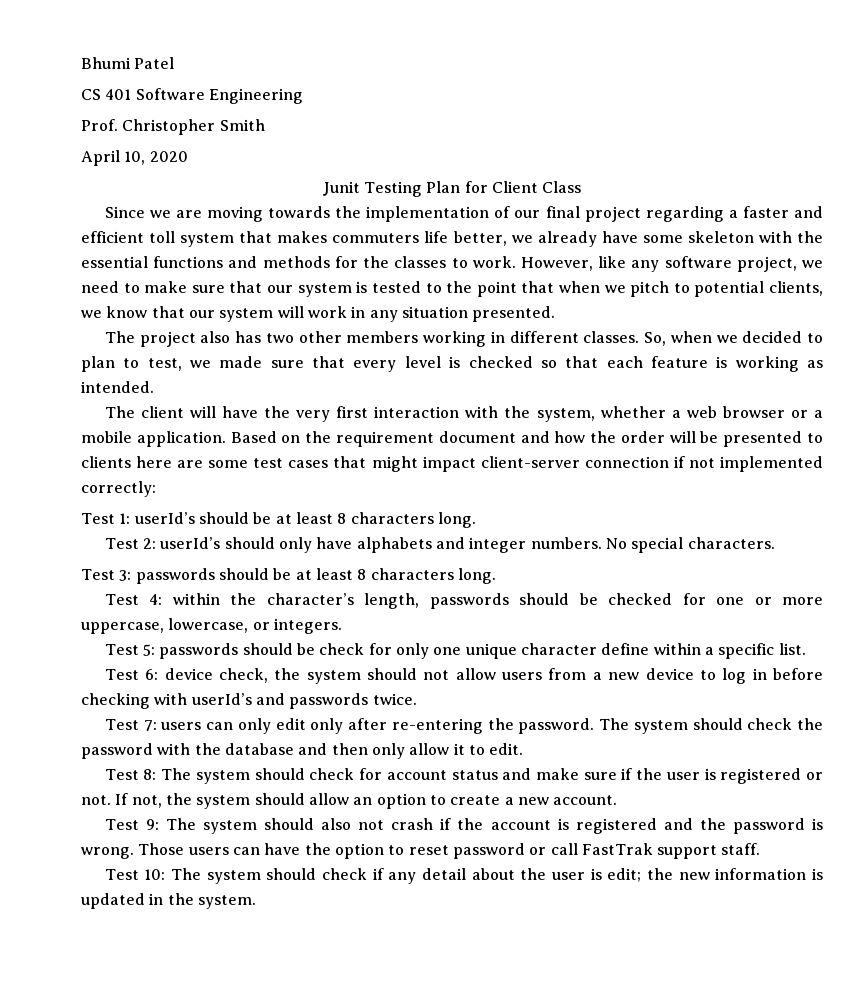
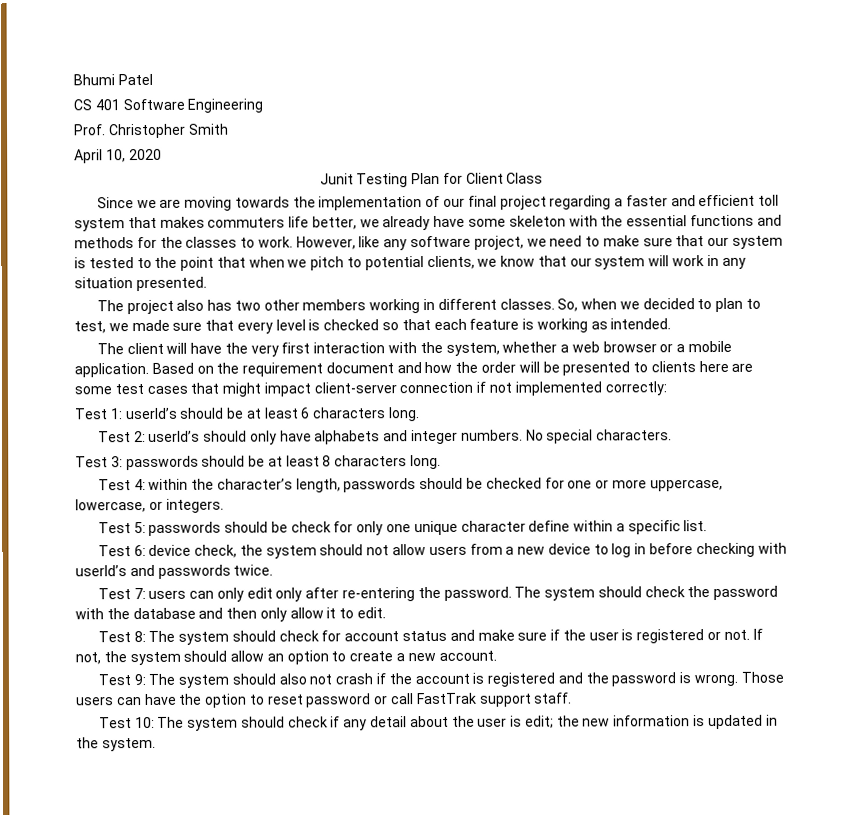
- Test 1: userId’s should be at least 8 characters long.
+ Test 1: userId’s should be at least 6 characters long.

